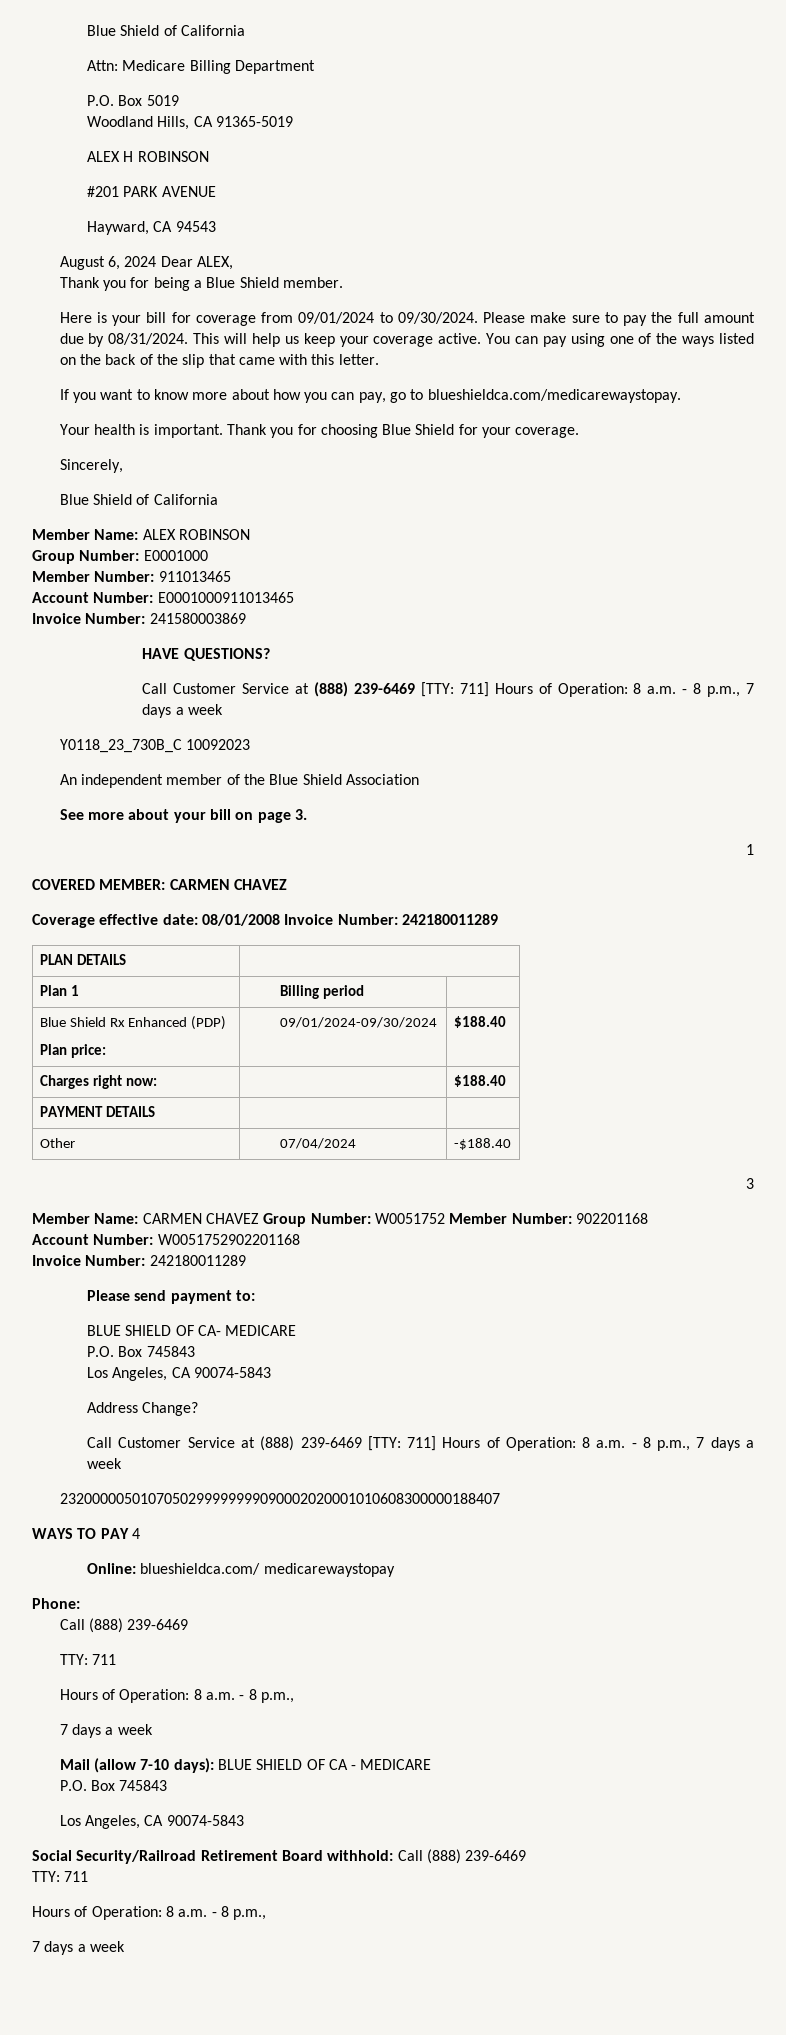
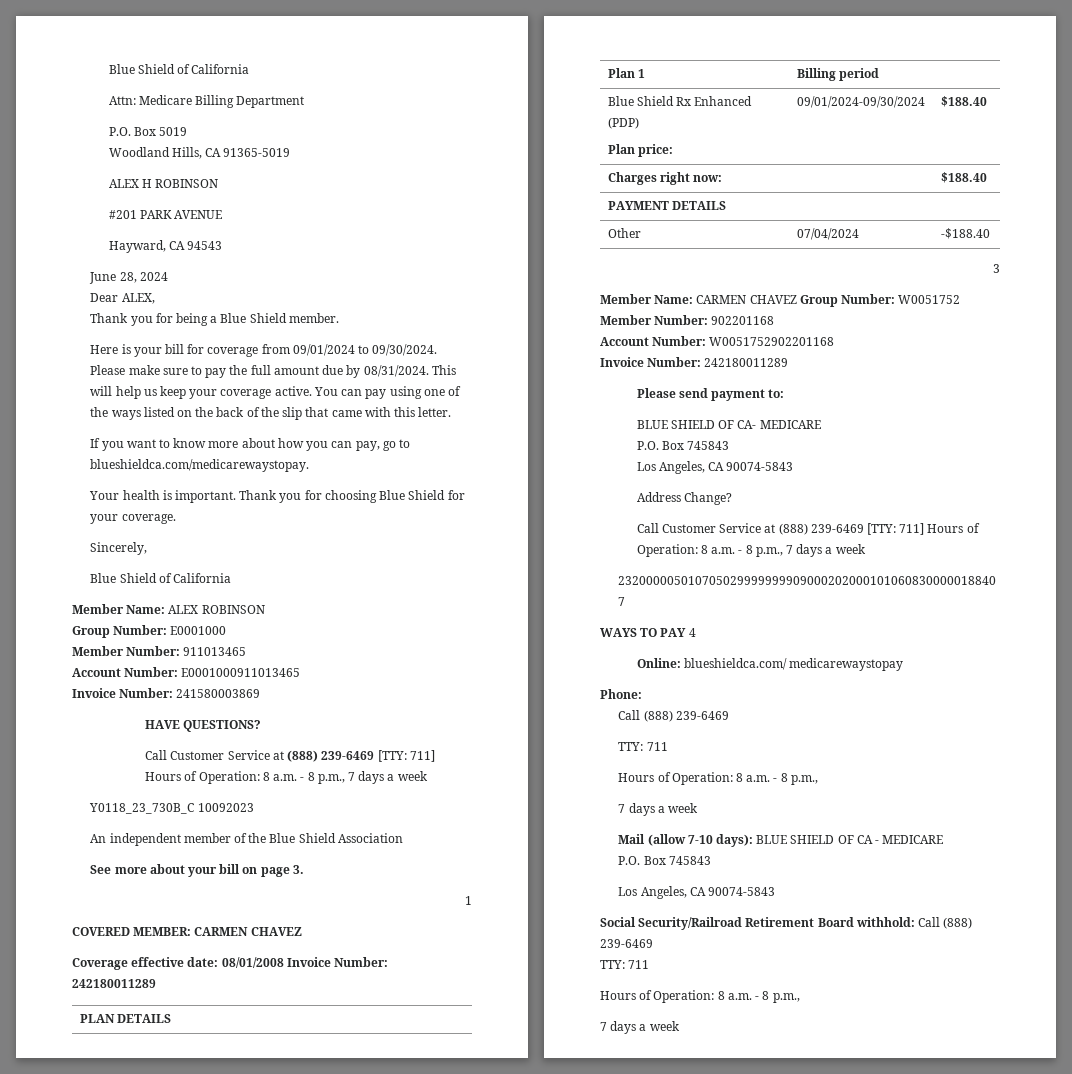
- August 6, 2024 Dear ALEX,
+ June 28, 2024
+ Dear ALEX,

